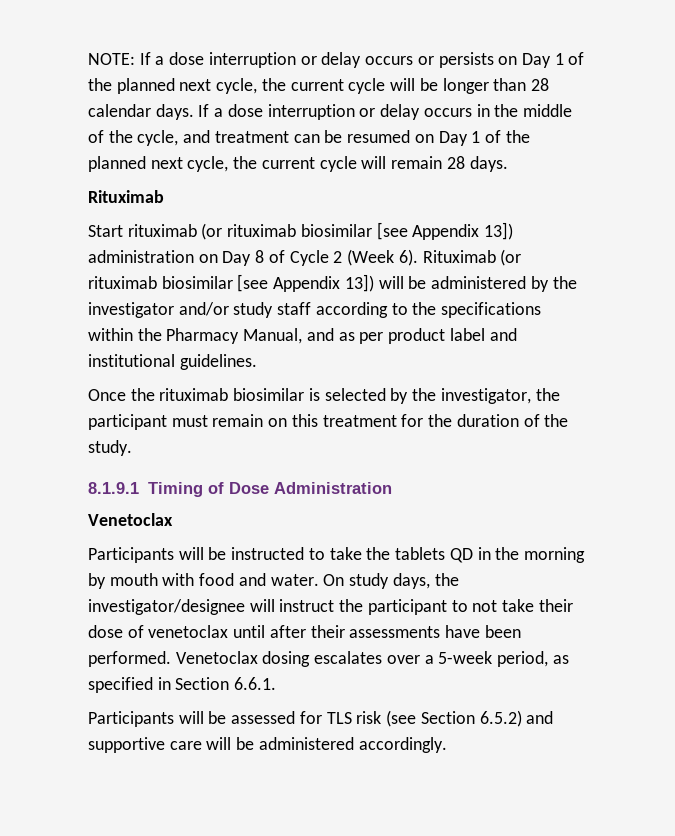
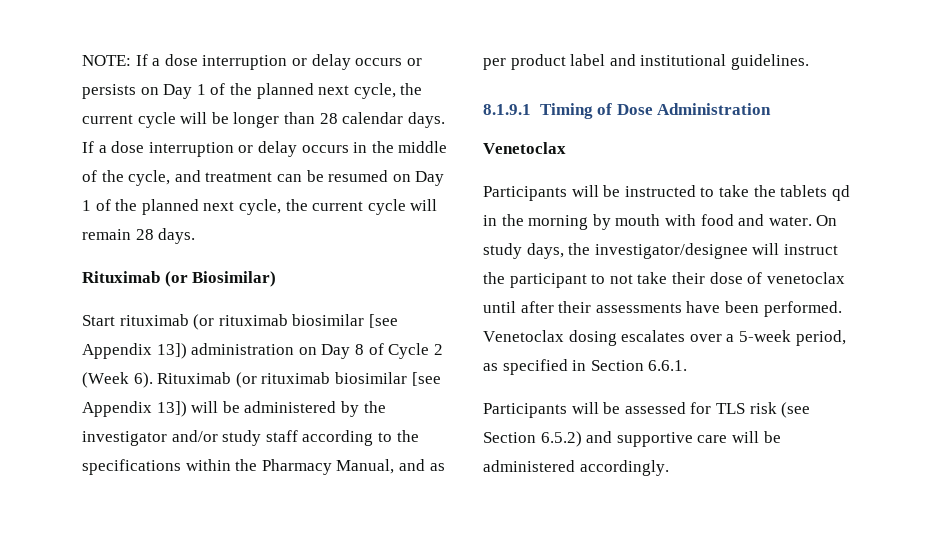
  If a dose interruption or delay occurs in the middle of the cycle, and treatment can be resumed on Day 1 of the planned next cycle, the current cycle will remain 28 days.
- Rituximab
+ Rituximab (or Biosimilar)
- Once the rituximab biosimilar is selected by the investigator, the participant must remain on this treatment for the duration of the study.
- Participants will be instructed to take the tablets QD in the morning by mouth with food and water.
+ Participants will be instructed to take the tablets qd in the morning by mouth with food and water.

